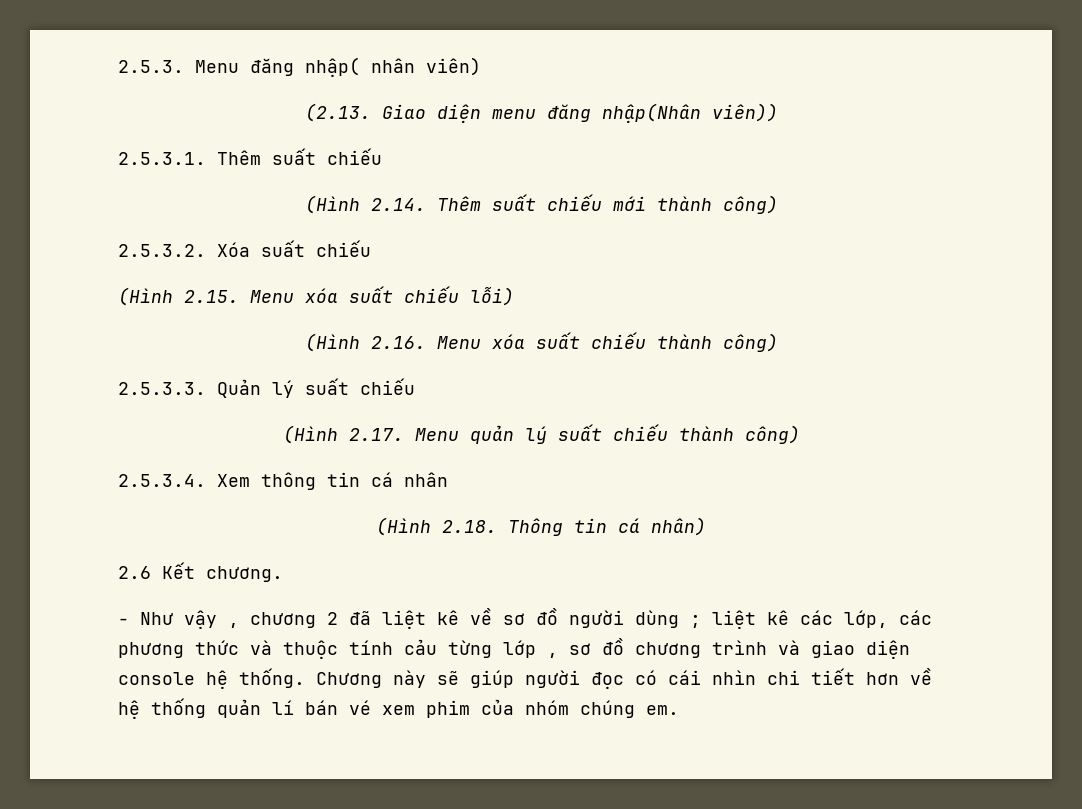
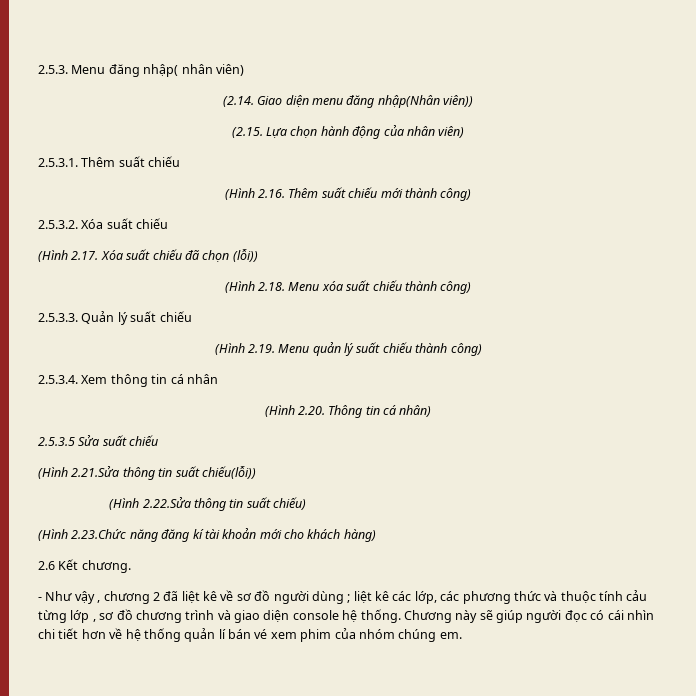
- (2.13. Giao diện menu đăng nhập(Nhân viên))
+ (2.14. Giao diện menu đăng nhập(Nhân viên))
+ (2.15. Lựa chọn hành động của nhân viên)
- (Hình 2.14. Thêm suất chiếu mới thành công)
+ (Hình 2.16. Thêm suất chiếu mới thành công)
- (Hình 2.15. Menu xóa suất chiếu lỗi)
- (Hình 2.16. Menu xóa suất chiếu thành công)
+ (Hình 2.17. Xóa suất chiếu đã chọn (lỗi))
+ (Hình 2.18. Menu xóa suất chiếu thành công)
- (Hình 2.17. Menu quản lý suất chiếu thành công)
+ (Hình 2.19. Menu quản lý suất chiếu thành công)
- (Hình 2.18. Thông tin cá nhân)
+ (Hình 2.20. Thông tin cá nhân)
+ 2.5.3.5 Sửa suất chiếu
+ (Hình 2.21.Sửa thông tin suất chiếu(lỗi))
+ (Hình 2.22.Sửa thông tin suất chiếu)
+ (Hình 2.23.Chức năng đăng kí tài khoản mới cho khách hàng)

